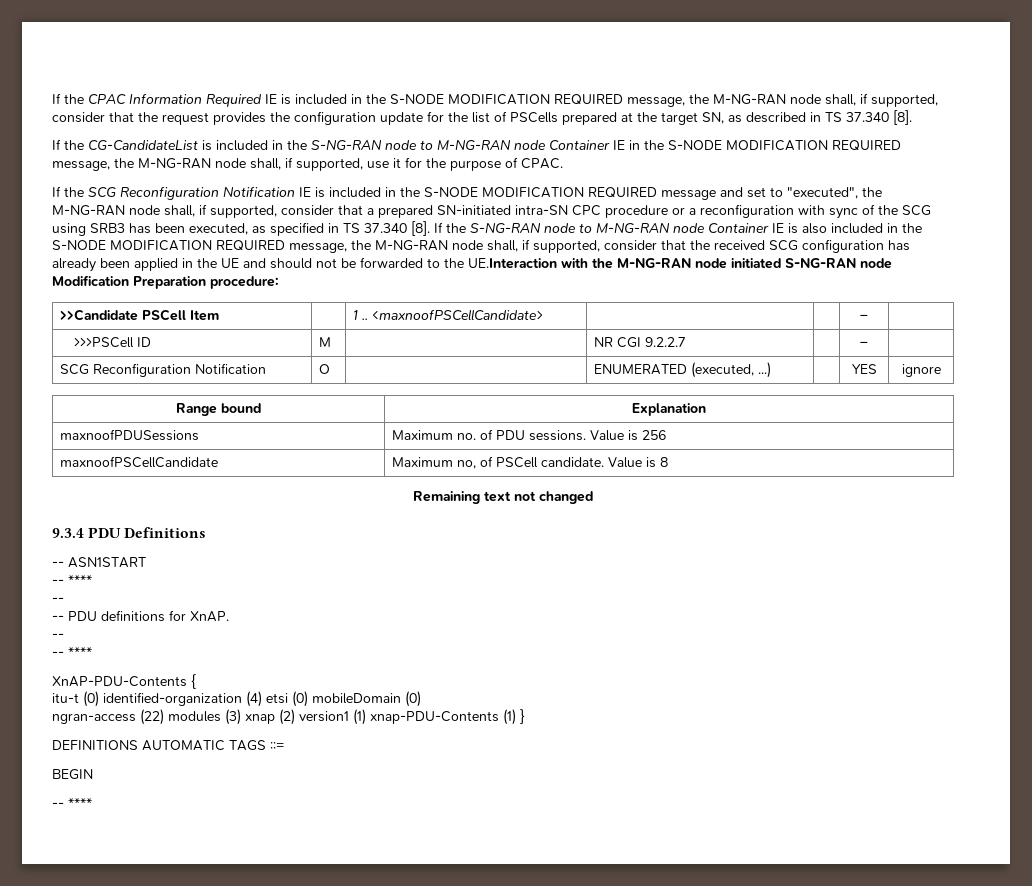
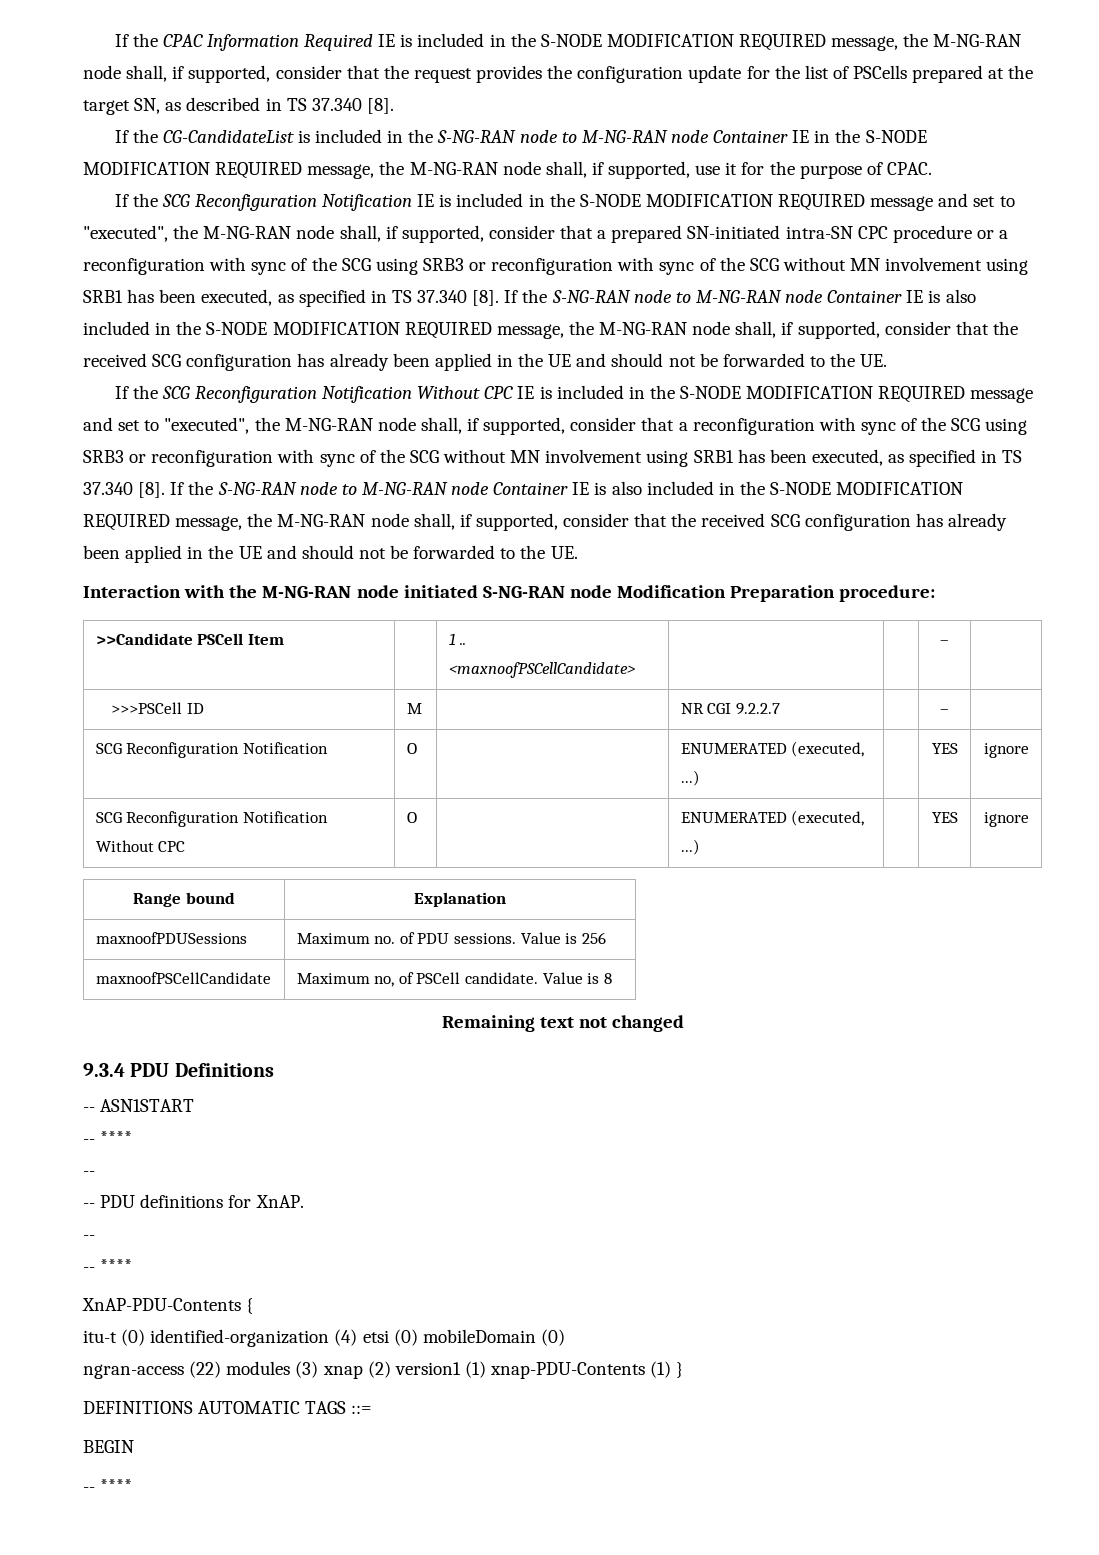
- If the SCG Reconfiguration Notification IE is included in the S-NODE MODIFICATION REQUIRED message and set to "executed", the M-NG-RAN node shall, if supported, consider that a prepared SN-initiated intra-SN CPC procedure or a reconfiguration with sync of the SCG using SRB3 has been executed, as specified in TS 37.340 [8]. If the S-NG-RAN node to M-NG-RAN node Container IE is also included in the S-NODE MODIFICATION REQUIRED message, the M-NG-RAN node shall, if supported, consider that the received SCG configuration has already been applied in the UE and should not be forwarded to the UE.Interaction with the M-NG-RAN node initiated S-NG-RAN node Modification Preparation procedure:
+ If the SCG Reconfiguration Notification IE is included in the S-NODE MODIFICATION REQUIRED message and set to "executed", the M-NG-RAN node shall, if supported, consider that a prepared SN-initiated intra-SN CPC procedure or a reconfiguration with sync of the SCG using SRB3 or reconfiguration with sync of the SCG without MN involvement using SRB1 has been executed, as specified in TS 37.340 [8]. If the S-NG-RAN node to M-NG-RAN node Container IE is also included in the S-NODE MODIFICATION REQUIRED message, the M-NG-RAN node shall, if supported, consider that the received SCG configuration has already been applied in the UE and should not be forwarded to the UE.
+ If the SCG Reconfiguration Notification Without CPC IE is included in the S-NODE MODIFICATION REQUIRED message and set to "executed", the M-NG-RAN node shall, if supported, consider that a reconfiguration with sync of the SCG using SRB3 or reconfiguration with sync of the SCG without MN involvement using SRB1 has been executed, as specified in TS 37.340 [8]. If the S-NG-RAN node to M-NG-RAN node Container IE is also included in the S-NODE MODIFICATION REQUIRED message, the M-NG-RAN node shall, if supported, consider that the received SCG configuration has already been applied in the UE and should not be forwarded to the UE.
+ Interaction with the M-NG-RAN node initiated S-NG-RAN node Modification Preparation procedure:
+ SCG Reconfiguration Notification Without CPC | O | | ENUMERATED (executed, ...) | | YES | ignore

